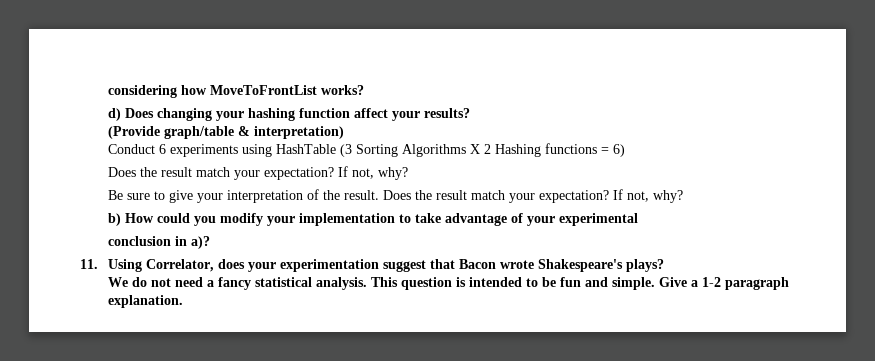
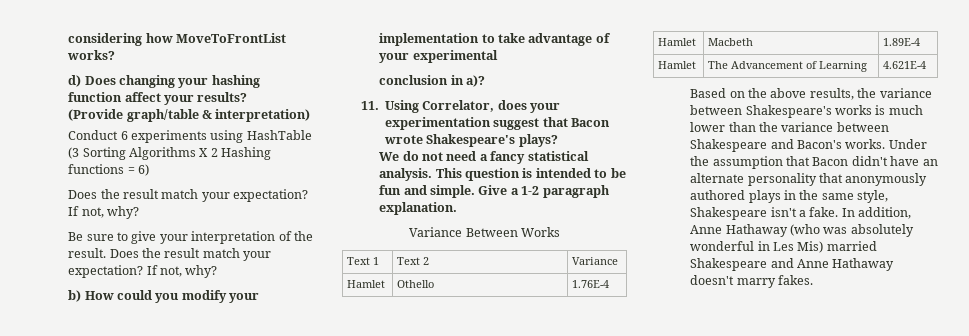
+ Variance Between Works
+ Text 1 | Text 2 | Variance
+ Hamlet | Othello | 1.76E-4
+ Hamlet | Macbeth | 1.89E-4
+ Hamlet | The Advancement of Learning | 4.621E-4
+ Based on the above results, the variance between Shakespeare's works is much lower than the variance between Shakespeare and Bacon's works. Under the assumption that Bacon didn't have an alternate personality that anonymously authored plays in the same style, Shakespeare isn't a fake. In addition, Anne Hathaway (who was absolutely wonderful in Les Mis) married Shakespeare and Anne Hathaway doesn't marry fakes.

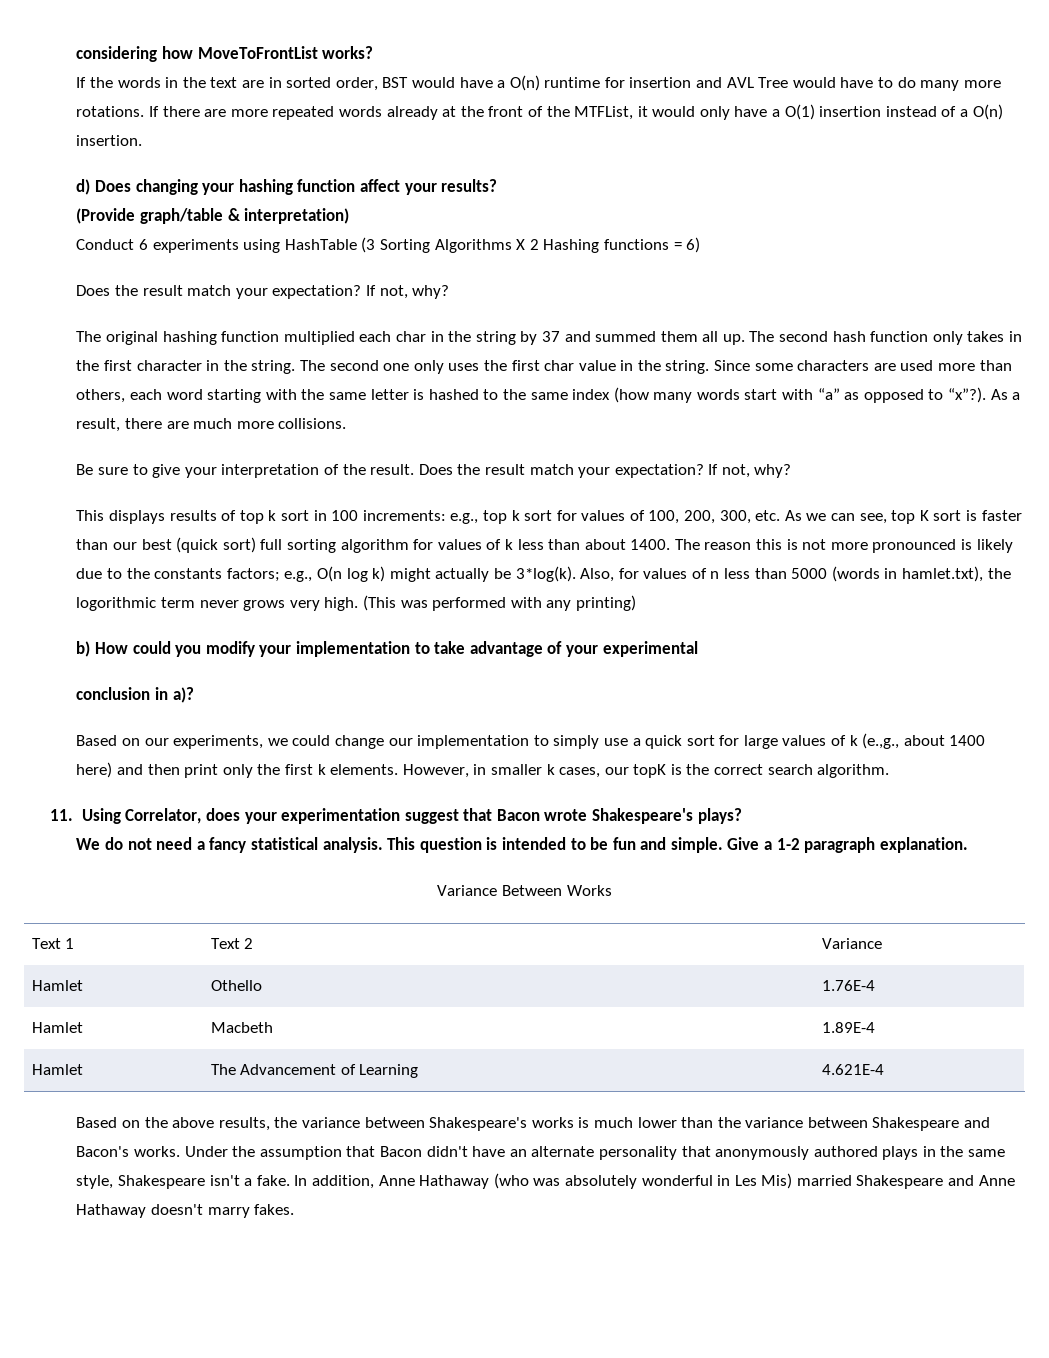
+ If the words in the text are in sorted order, BST would have a O(n) runtime for insertion and AVL Tree would have to do many more rotations. If there are more repeated words already at the front of the MTFList, it would only have a O(1) insertion instead of a O(n) insertion.
+ The original hashing function multiplied each char in the string by 37 and summed them all up. The second hash function only takes in the first character in the string. The second one only uses the first char value in the string. Since some characters are used more than others, each word starting with the same letter is hashed to the same index (how many words start with “a” as opposed to “x”?). As a result, there are much more collisions.
+ This displays results of top k sort in 100 increments: e.g., top k sort for values of 100, 200, 300, etc. As we can see, top K sort is faster than our best (quick sort) full sorting algorithm for values of k less than about 1400. The reason this is not more pronounced is likely due to the constants factors; e.g., O(n log k) might actually be 3*log(k). Also, for values of n less than 5000 (words in hamlet.txt), the logorithmic term never grows very high. (This was performed with any printing)
+ Based on our experiments, we could change our implementation to simply use a quick sort for large values of k (e.,g., about 1400 here) and then print only the first k elements. However, in smaller k cases, our topK is the correct search algorithm.

